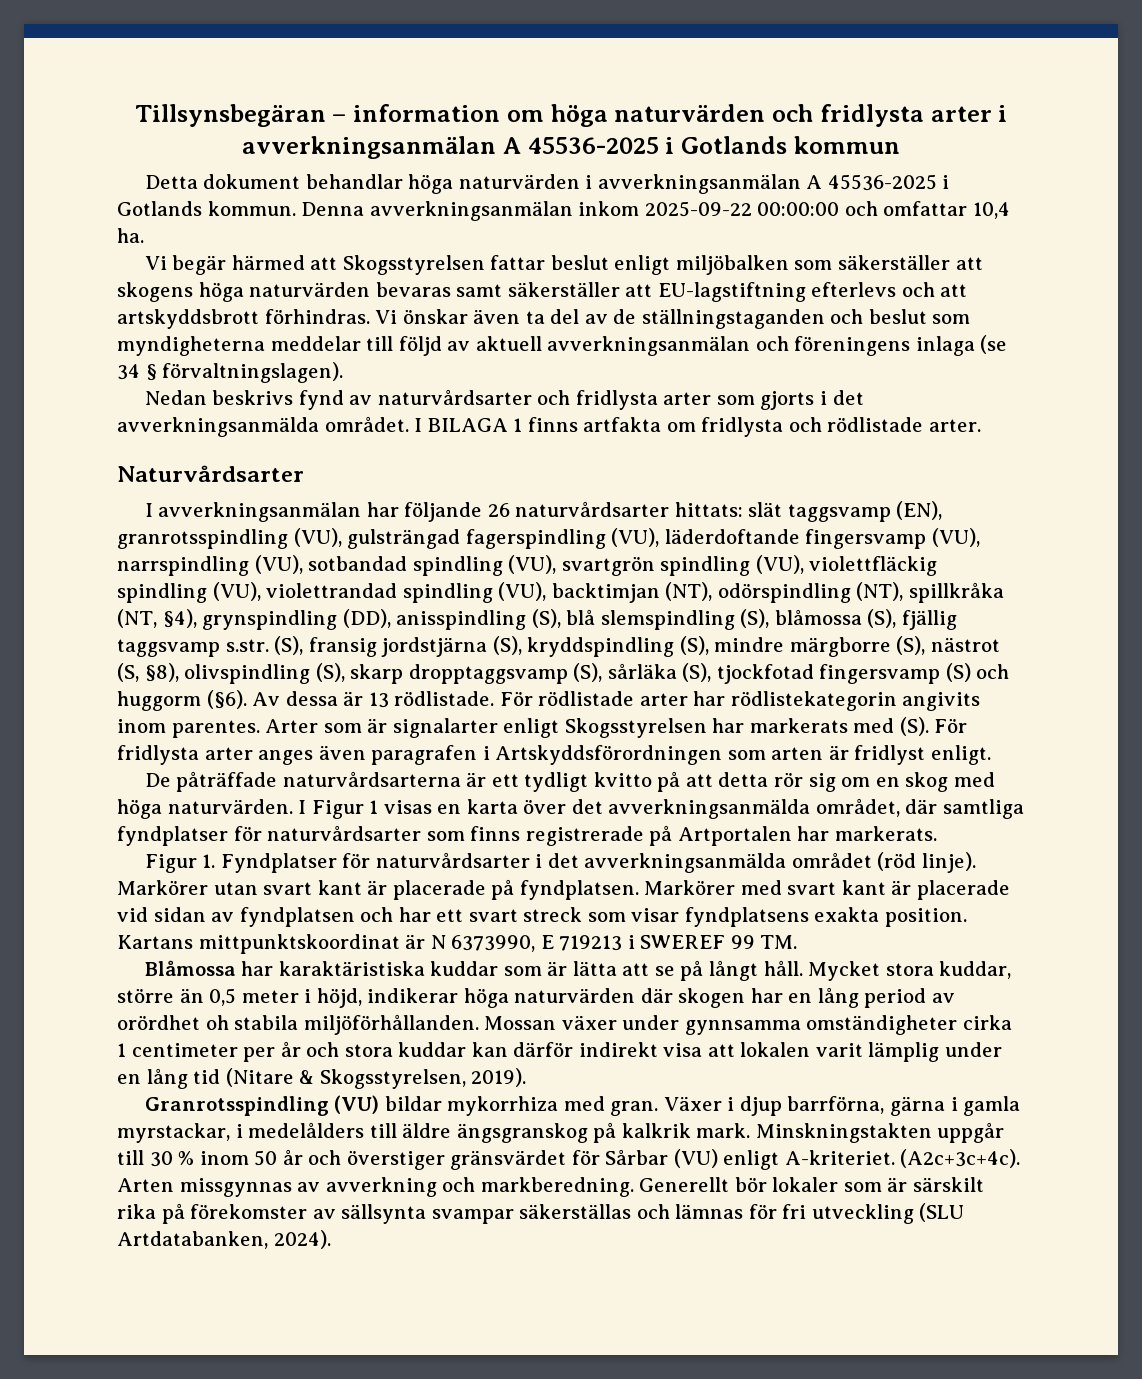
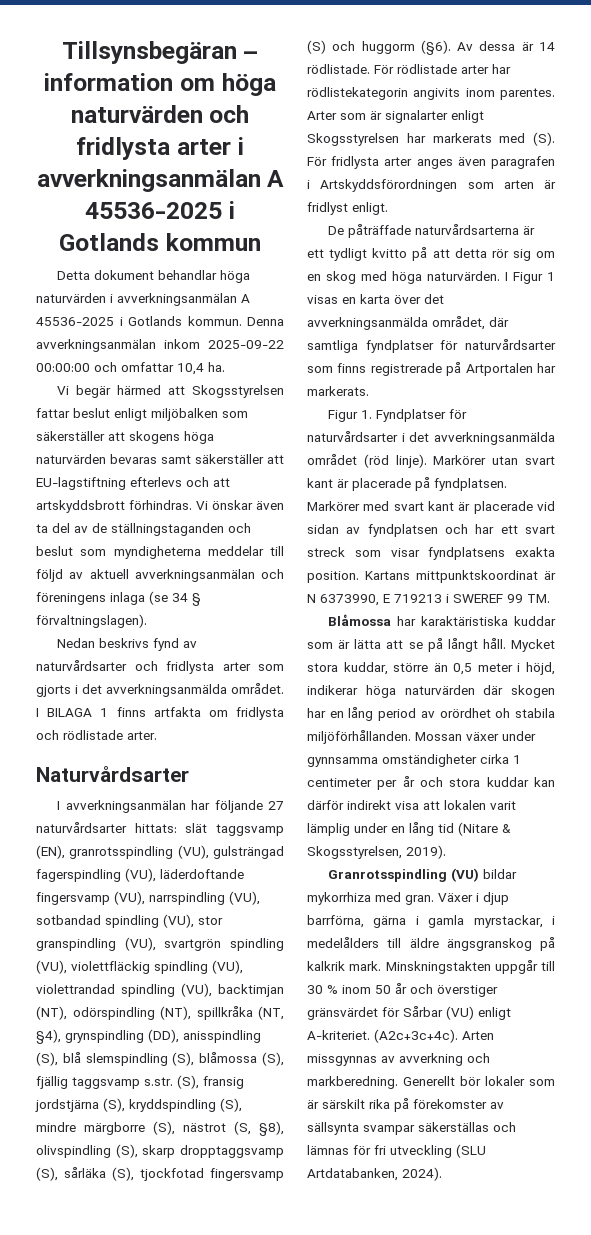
- I avverkningsanmälan har följande 26 naturvårdsarter hittats:
+ I avverkningsanmälan har följande 27 naturvårdsarter hittats:
- slät taggsvamp (EN), granrotsspindling (VU), gulsträngad fagerspindling (VU), läderdoftande fingersvamp (VU), narrspindling (VU), sotbandad spindling (VU), svartgrön spindling (VU), violettfläckig spindling (VU), violettrandad spindling (VU), backtimjan (NT), odörspindling (NT), spillkråka (NT, §4), grynspindling (DD), anisspindling (S), blå slemspindling (S), blåmossa (S), fjällig taggsvamp s.str. (S), fransig jordstjärna (S), kryddspindling (S), mindre märgborre (S), nästrot (S, §8), olivspindling (S), skarp dropptaggsvamp (S), sårläka (S), tjockfotad fingersvamp (S) och huggorm (§6).
+ slät taggsvamp (EN), granrotsspindling (VU), gulsträngad fagerspindling (VU), läderdoftande fingersvamp (VU), narrspindling (VU), sotbandad spindling (VU), stor granspindling (VU), svartgrön spindling (VU), violettfläckig spindling (VU), violettrandad spindling (VU), backtimjan (NT), odörspindling (NT), spillkråka (NT, §4), grynspindling (DD), anisspindling (S), blå slemspindling (S), blåmossa (S), fjällig taggsvamp s.str. (S), fransig jordstjärna (S), kryddspindling (S), mindre märgborre (S), nästrot (S, §8), olivspindling (S), skarp dropptaggsvamp (S), sårläka (S), tjockfotad fingersvamp (S) och huggorm (§6).
- Av dessa är 13 rödlistade.
+ Av dessa är 14 rödlistade.

